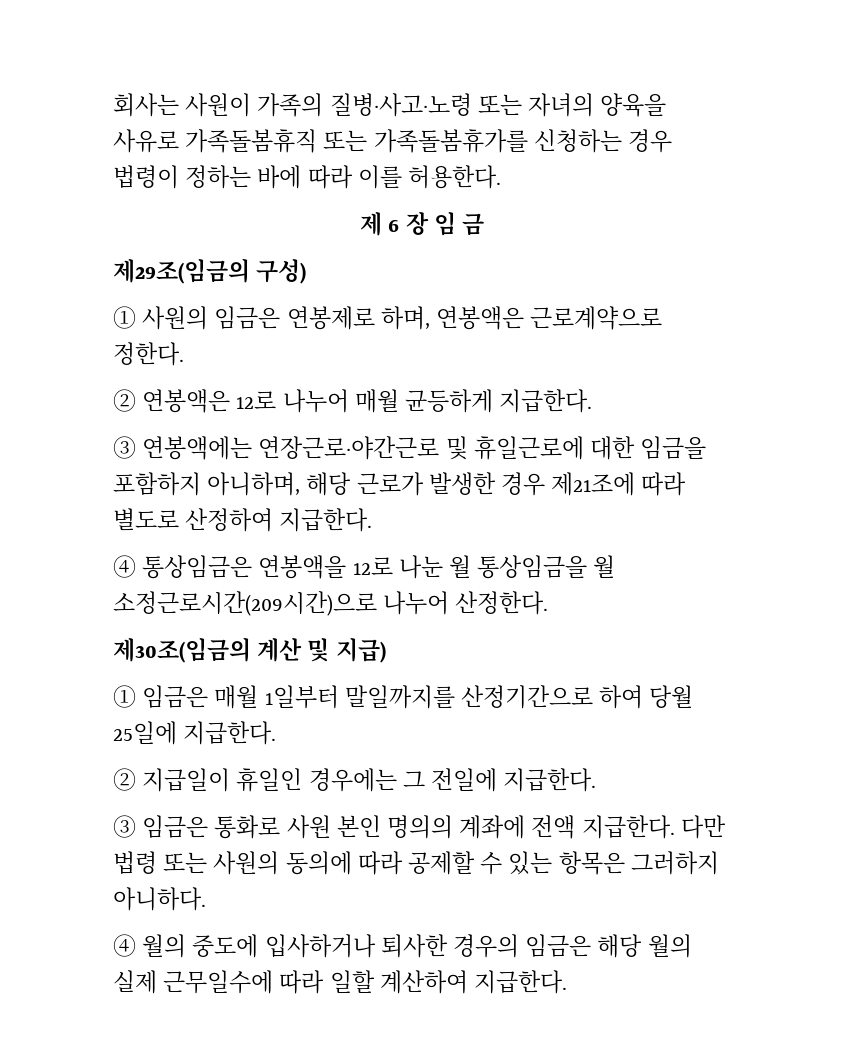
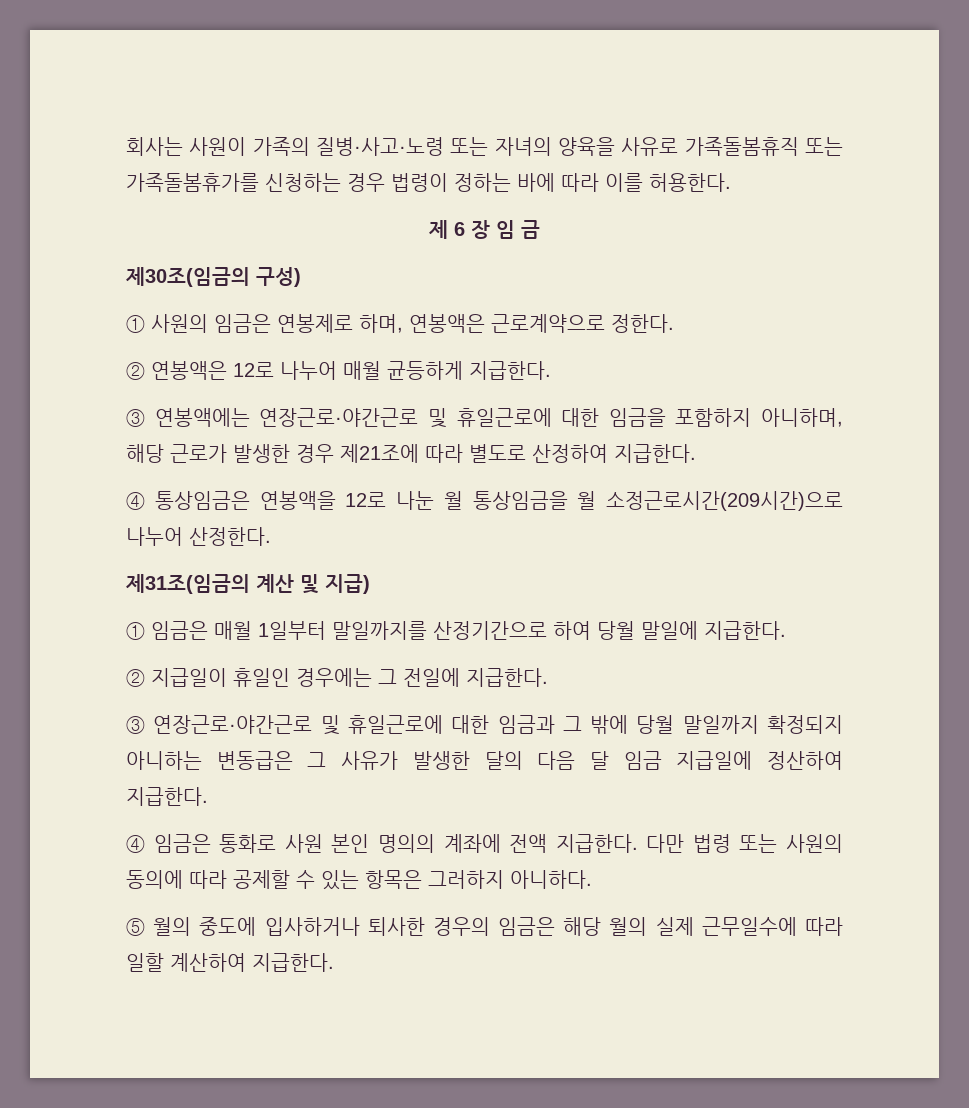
- 제29조(임금의 구성)
+ 제30조(임금의 구성)
- 제30조(임금의 계산 및 지급)
+ 제31조(임금의 계산 및 지급)
- ① 임금은 매월 1일부터 말일까지를 산정기간으로 하여 당월 25일에 지급한다.
+ ① 임금은 매월 1일부터 말일까지를 산정기간으로 하여 당월 말일에 지급한다.
- ③ 임금은 통화로 사원 본인 명의의 계좌에 전액 지급한다.
+ ③ 연장근로·야간근로 및 휴일근로에 대한 임금과 그 밖에 당월 말일까지 확정되지 아니하는 변동급은 그 사유가 발생한 달의 다음 달 임금 지급일에 정산하여 지급한다.
+ ④ 임금은 통화로 사원 본인 명의의 계좌에 전액 지급한다.
- ④ 월의 중도에 입사하거나 퇴사한 경우의 임금은 해당 월의 실제 근무일수에 따라 일할 계산하여 지급한다.
+ ⑤ 월의 중도에 입사하거나 퇴사한 경우의 임금은 해당 월의 실제 근무일수에 따라 일할 계산하여 지급한다.

